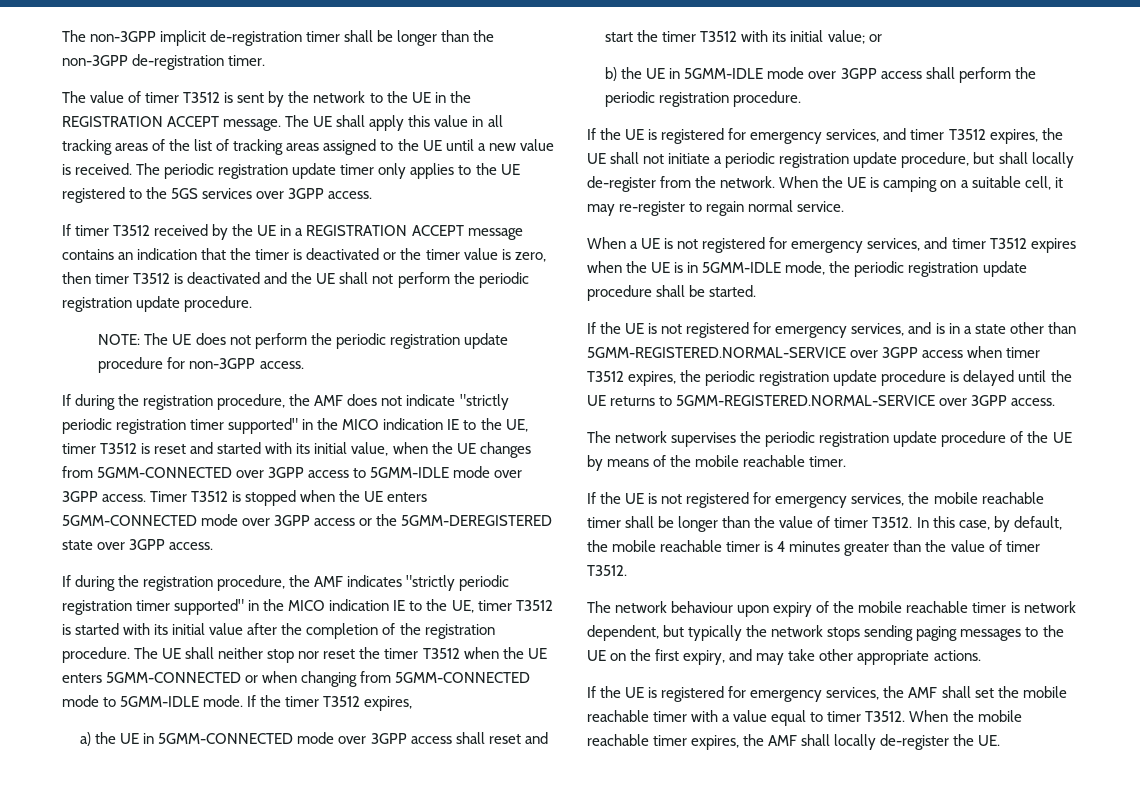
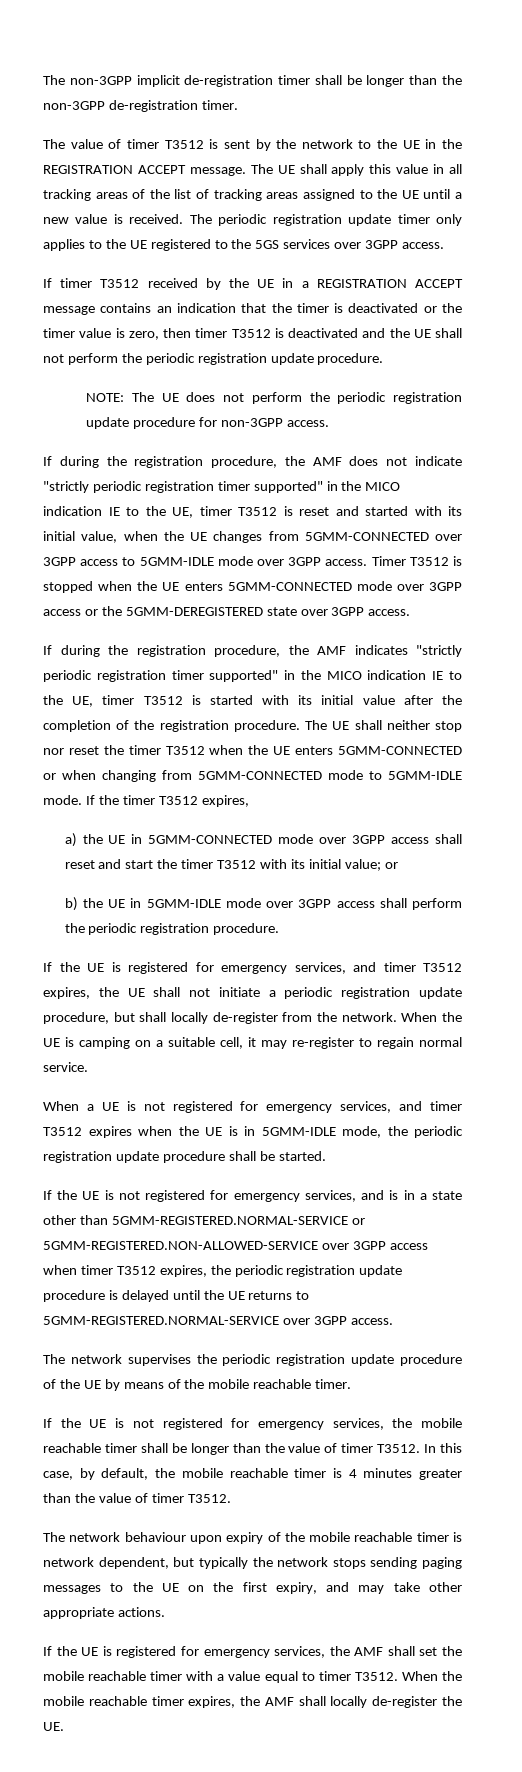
- If the UE is not registered for emergency services, and is in a state other than 5GMM-REGISTERED.NORMAL-SERVICE over 3GPP access when timer T3512 expires, the periodic registration update procedure is delayed until the UE returns to 5GMM-REGISTERED.NORMAL-SERVICE over 3GPP access.
+ If the UE is not registered for emergency services, and is in a state other than 5GMM-REGISTERED.NORMAL-SERVICE or 5GMM-REGISTERED.NON-ALLOWED-SERVICE over 3GPP access when timer T3512 expires, the periodic registration update procedure is delayed until the UE returns to 5GMM-REGISTERED.NORMAL-SERVICE over 3GPP access.

